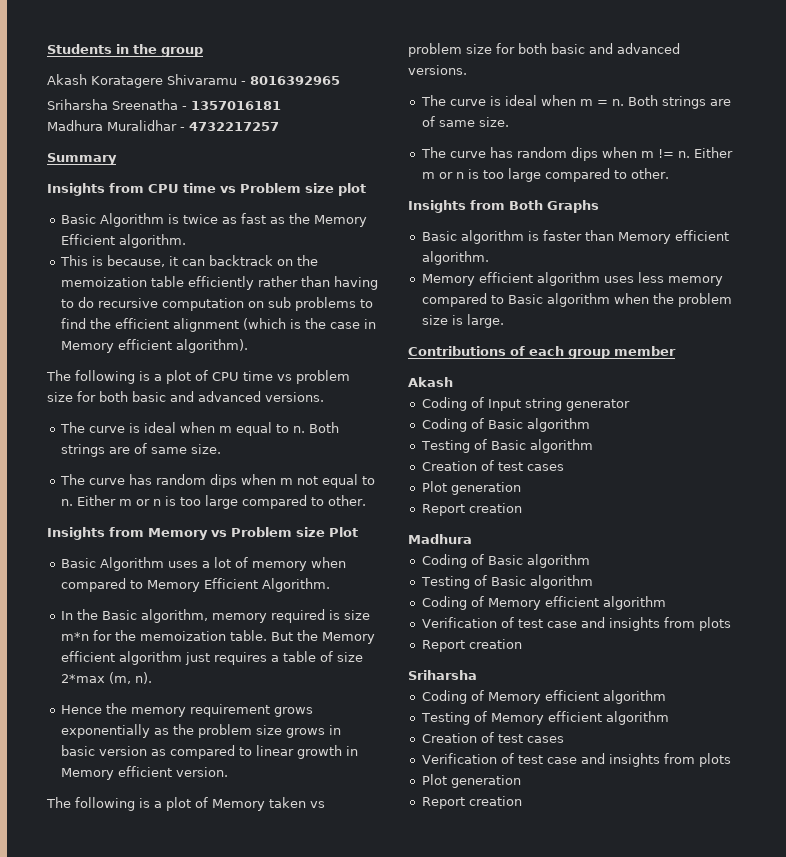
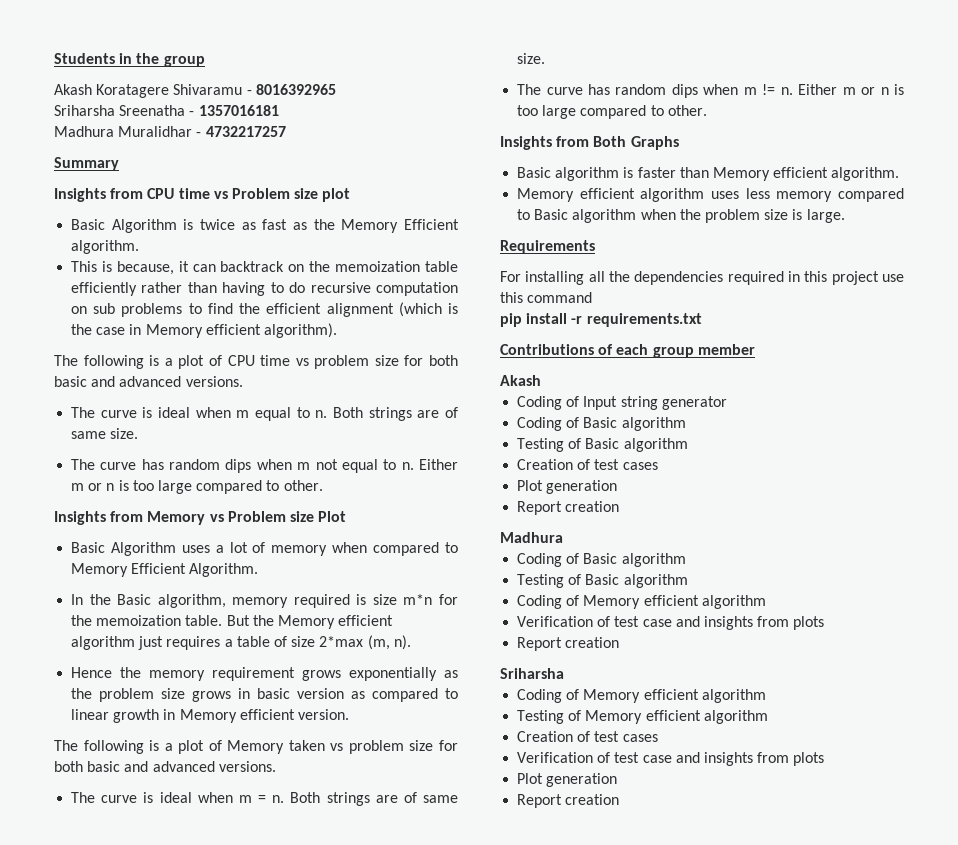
+ Requirements
+ For installing all the dependencies required in this project use this command
+ pip install -r requirements.txt

